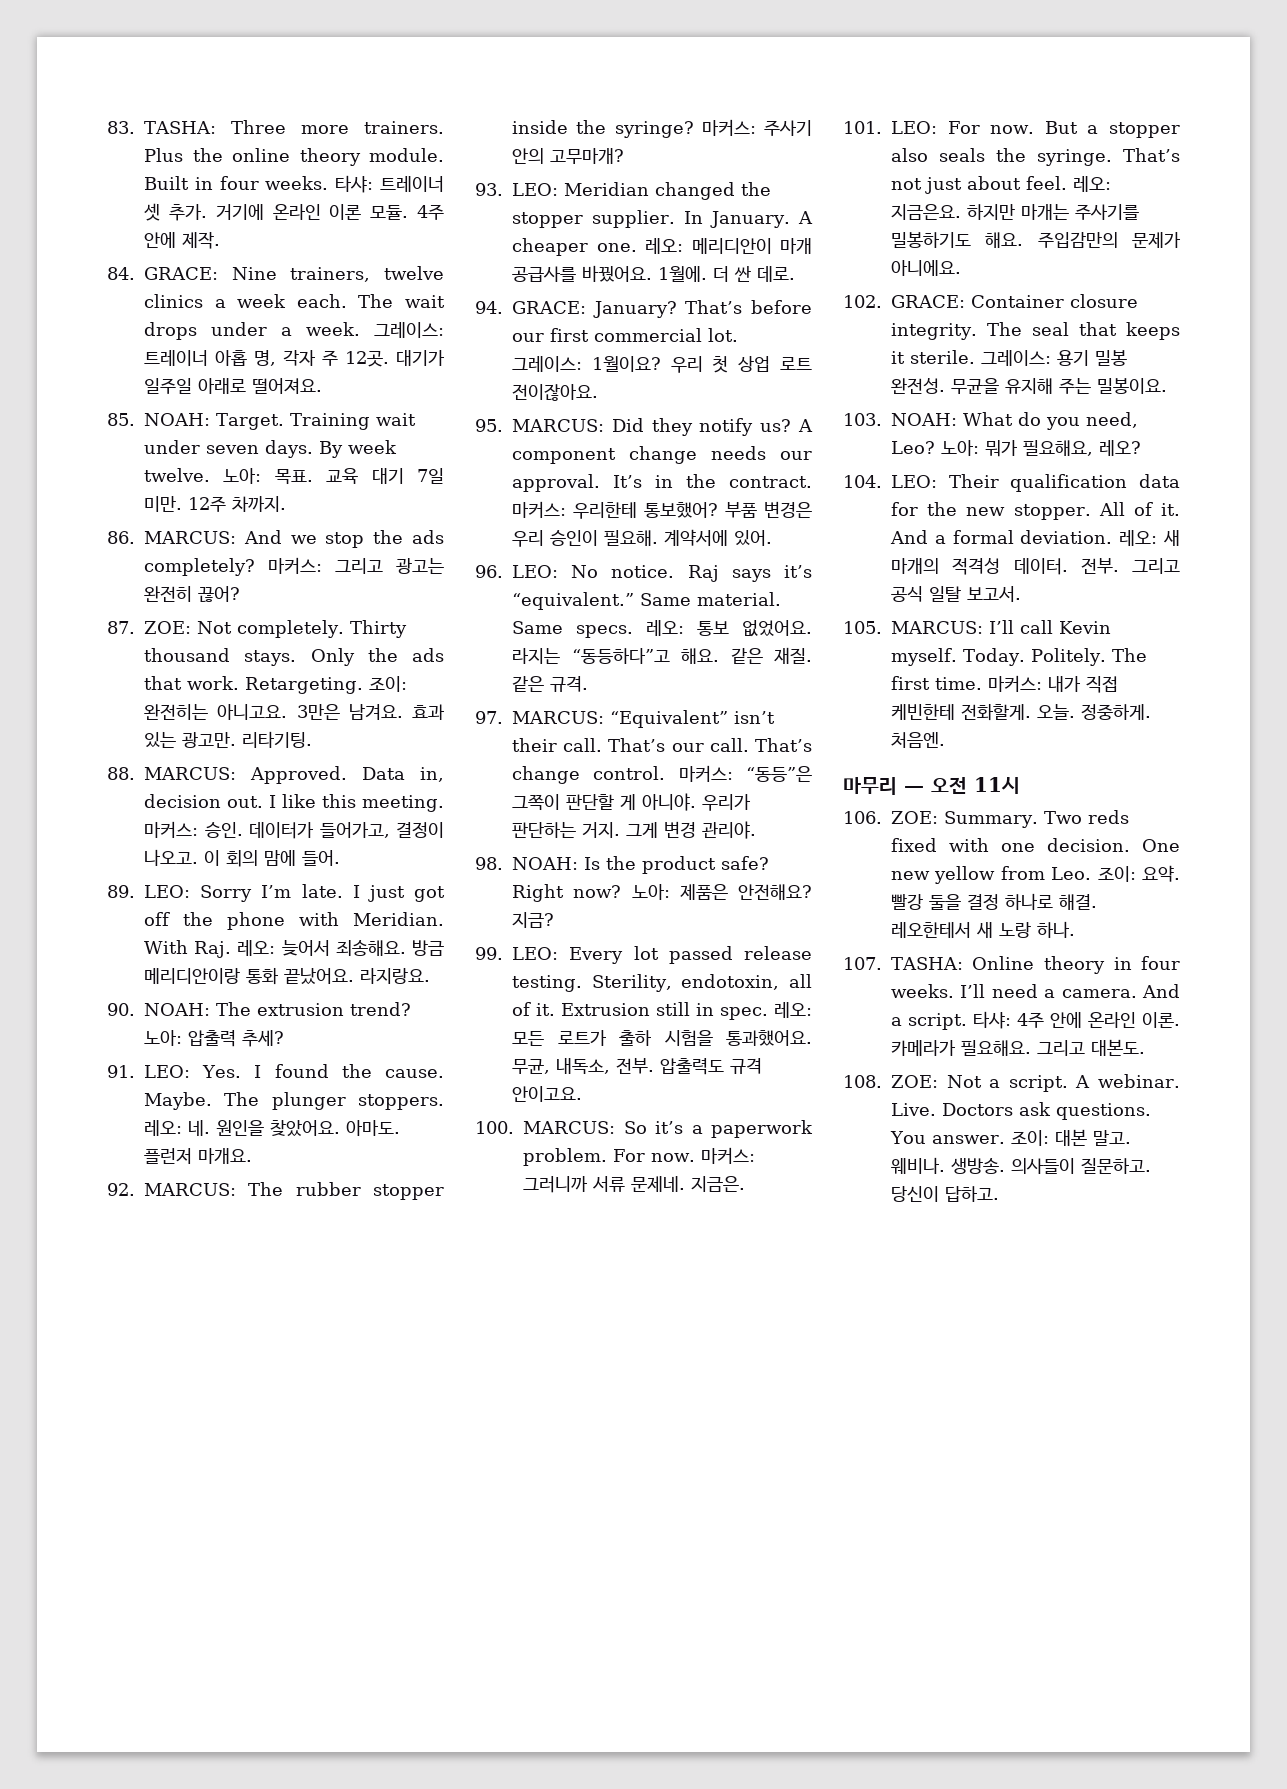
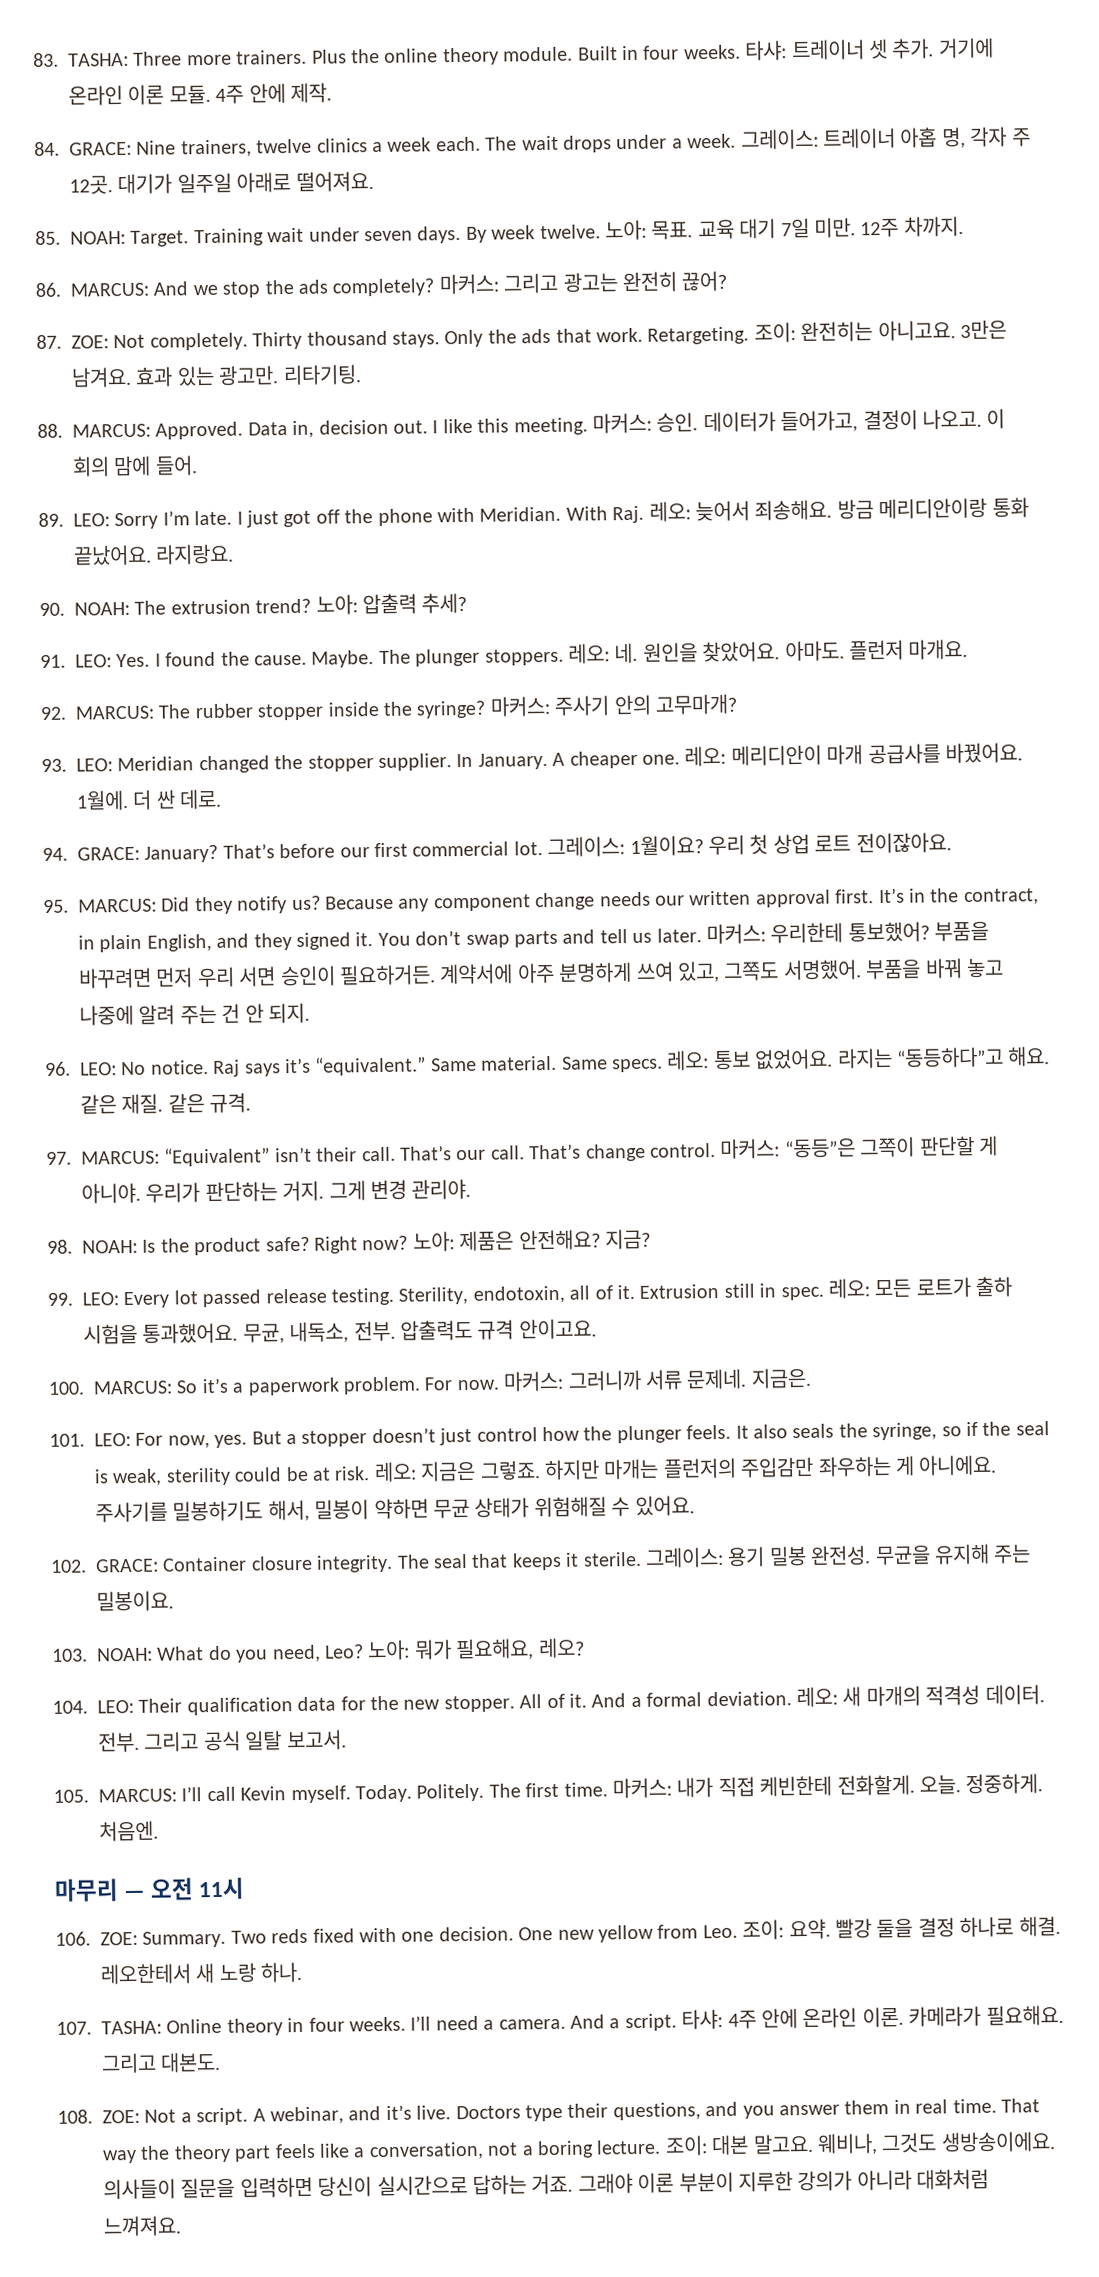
- A component change needs our approval. It’s in the contract. 마커스: 우리한테 통보했어? 부품 변경은 우리 승인이 필요해. 계약서에 있어.
+ Because any component change needs our written approval first. It’s in the contract, in plain English, and they signed it. You don’t swap parts and tell us later. 마커스: 우리한테 통보했어? 부품을 바꾸려면 먼저 우리 서면 승인이 필요하거든. 계약서에 아주 분명하게 쓰여 있고, 그쪽도 서명했어. 부품을 바꿔 놓고 나중에 알려 주는 건 안 되지.
- 101. LEO: For now.
+ 101. LEO: For now, yes.
- But a stopper also seals the syringe. That’s not just about feel. 레오: 지금은요. 하지만 마개는 주사기를 밀봉하기도 해요. 주입감만의 문제가 아니에요.
+ But a stopper doesn’t just control how the plunger feels. It also seals the syringe, so if the seal is weak, sterility could be at risk. 레오: 지금은 그렇죠. 하지만 마개는 플런저의 주입감만 좌우하는 게 아니에요. 주사기를 밀봉하기도 해서, 밀봉이 약하면 무균 상태가 위험해질 수 있어요.
- A webinar. Live. Doctors ask questions. You answer. 조이: 대본 말고. 웨비나. 생방송. 의사들이 질문하고. 당신이 답하고.
+ A webinar, and it’s live. Doctors type their questions, and you answer them in real time. That way the theory part feels like a conversation, not a boring lecture. 조이: 대본 말고요. 웨비나, 그것도 생방송이에요. 의사들이 질문을 입력하면 당신이 실시간으로 답하는 거죠. 그래야 이론 부분이 지루한 강의가 아니라 대화처럼 느껴져요.

